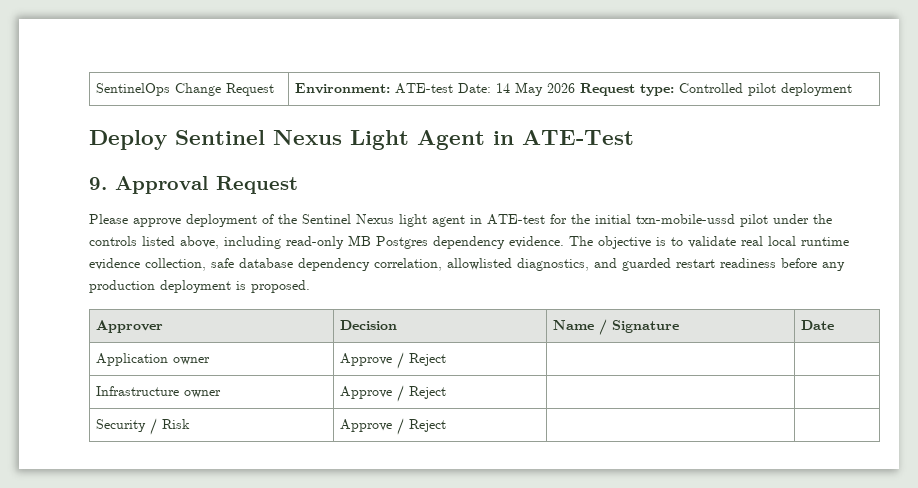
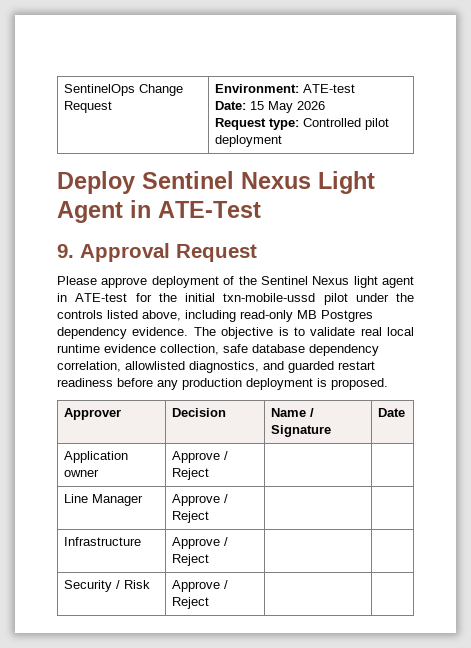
- SentinelOps Change Request | Environment: ATE-test Date: 14 May 2026 Request type: Controlled pilot deployment
+ SentinelOps Change Request | Environment: ATE-test
+ Date: 15 May 2026
+ Request type: Controlled pilot deployment
+ Line Manager | Approve / Reject | |
- Infrastructure owner | Approve / Reject | |
+ Infrastructure | Approve / Reject | |

